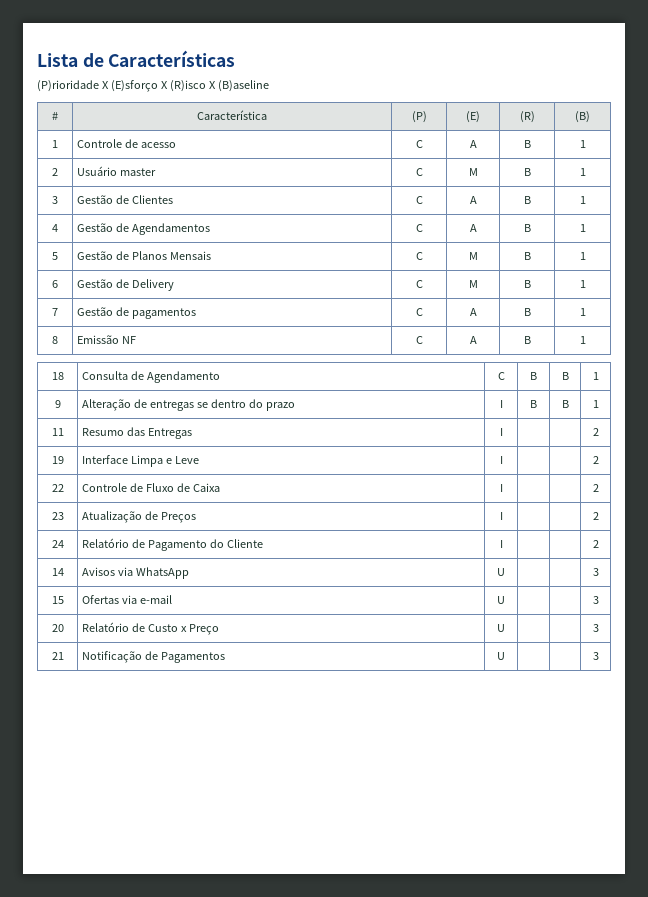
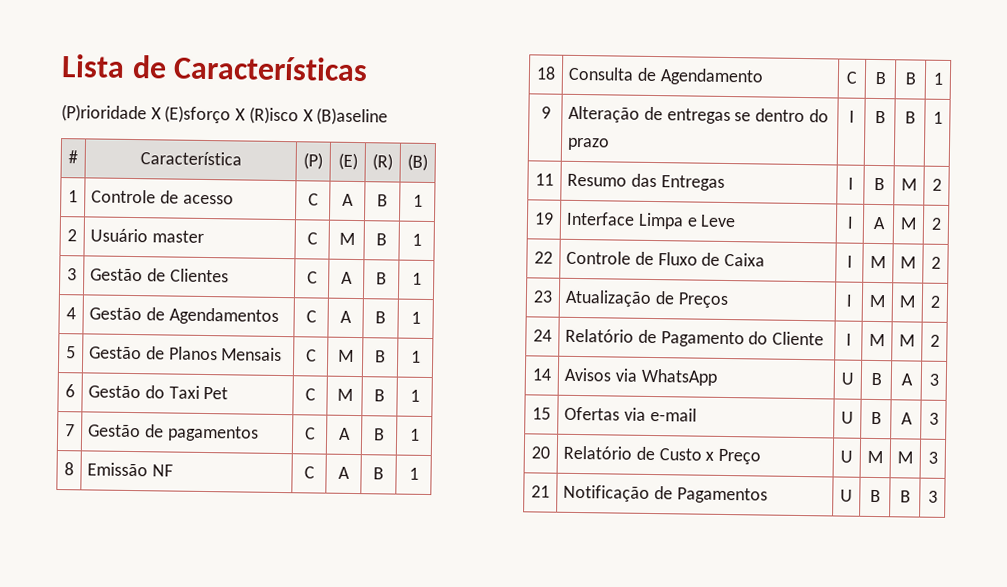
- 6 | Gestão de Delivery | C | M | B | 1
+ 6 | Gestão do Taxi Pet | C | M | B | 1
- 11 | Resumo das Entregas | I | | | 2
+ 11 | Resumo das Entregas | I | B | M | 2
- 19 | Interface Limpa e Leve | I | | | 2
+ 19 | Interface Limpa e Leve | I | A | M | 2
- 22 | Controle de Fluxo de Caixa | I | | | 2
+ 22 | Controle de Fluxo de Caixa | I | M | M | 2
- 23 | Atualização de Preços | I | | | 2
+ 23 | Atualização de Preços | I | M | M | 2
- 24 | Relatório de Pagamento do Cliente | I | | | 2
+ 24 | Relatório de Pagamento do Cliente | I | M | M | 2
- 14 | Avisos via WhatsApp | U | | | 3
+ 14 | Avisos via WhatsApp | U | B | A | 3
- 15 | Ofertas via e-mail | U | | | 3
+ 15 | Ofertas via e-mail | U | B | A | 3
- 20 | Relatório de Custo x Preço | U | | | 3
+ 20 | Relatório de Custo x Preço | U | M | M | 3
- 21 | Notificação de Pagamentos | U | | | 3
+ 21 | Notificação de Pagamentos | U | B | B | 3

